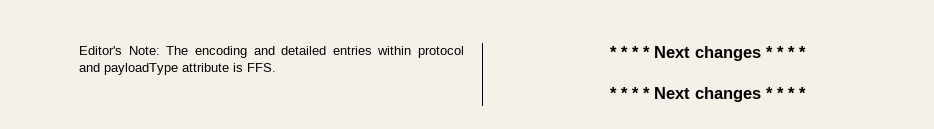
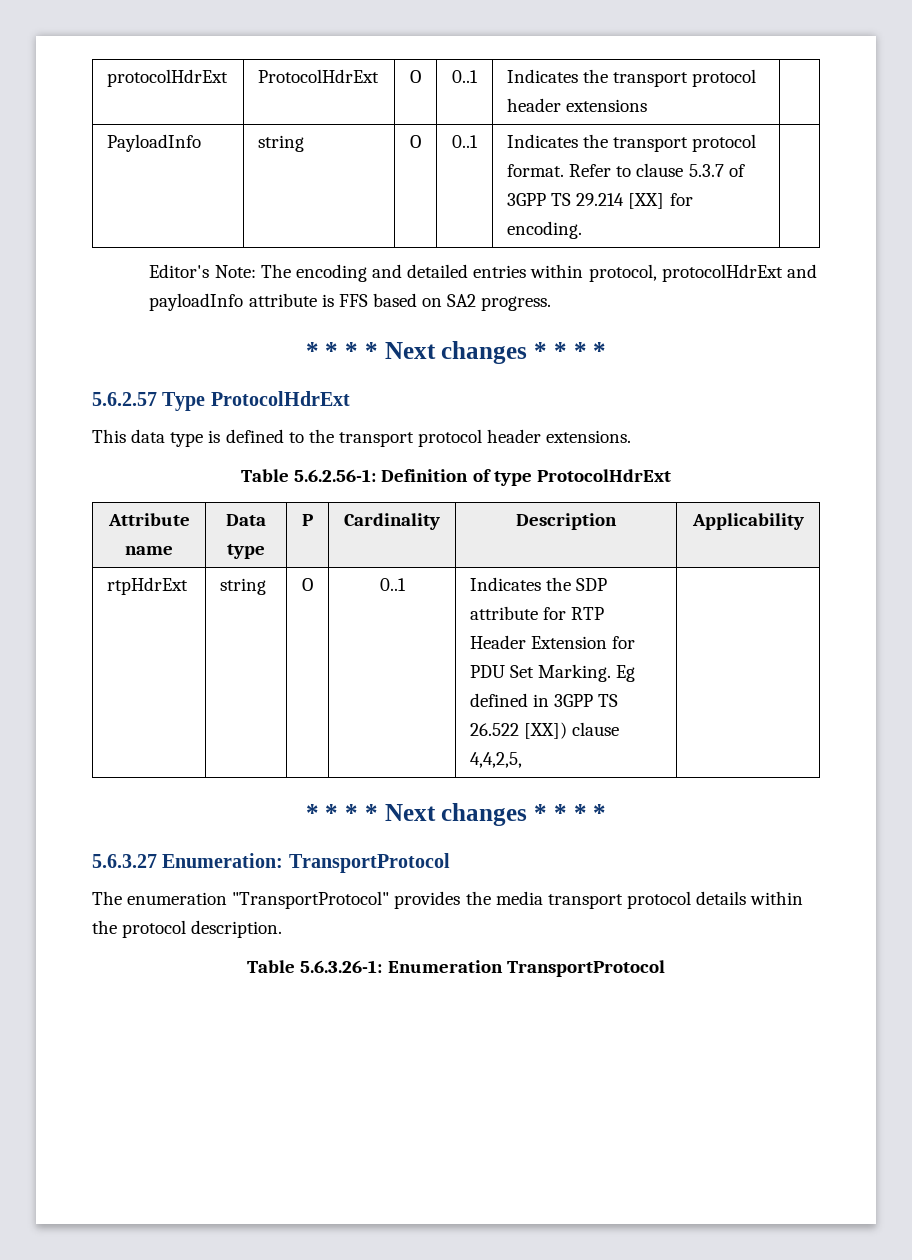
+ protocolHdrExt | ProtocolHdrExt | O | 0..1 | Indicates the transport protocol header extensions |
+ PayloadInfo | string | O | 0..1 | Indicates the transport protocol format. Refer to clause 5.3.7 of 3GPP TS 29.214 [XX] for encoding. |
- Editor's Note: The encoding and detailed entries within protocol and payloadType attribute is FFS.
+ Editor's Note: The encoding and detailed entries within protocol, protocolHdrExt and payloadInfo attribute is FFS based on SA2 progress.
+ 5.6.2.57 Type ProtocolHdrExt
+ This data type is defined to the transport protocol header extensions.
+ Table 5.6.2.56-1: Definition of type ProtocolHdrExt
+ Attribute name | Data type | P | Cardinality | Description | Applicability
+ rtpHdrExt | string | O | 0..1 | Indicates the SDP attribute for RTP Header Extension for PDU Set Marking. Eg defined in 3GPP TS 26.522 [XX]) clause 4,4,2,5, |
+ 5.6.3.27 Enumeration: TransportProtocol
+ The enumeration "TransportProtocol" provides the media transport protocol details within the protocol description.
+ Table 5.6.3.26-1: Enumeration TransportProtocol

